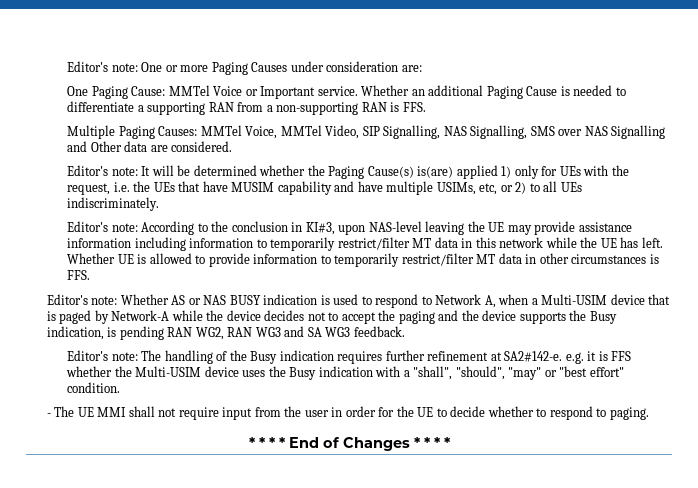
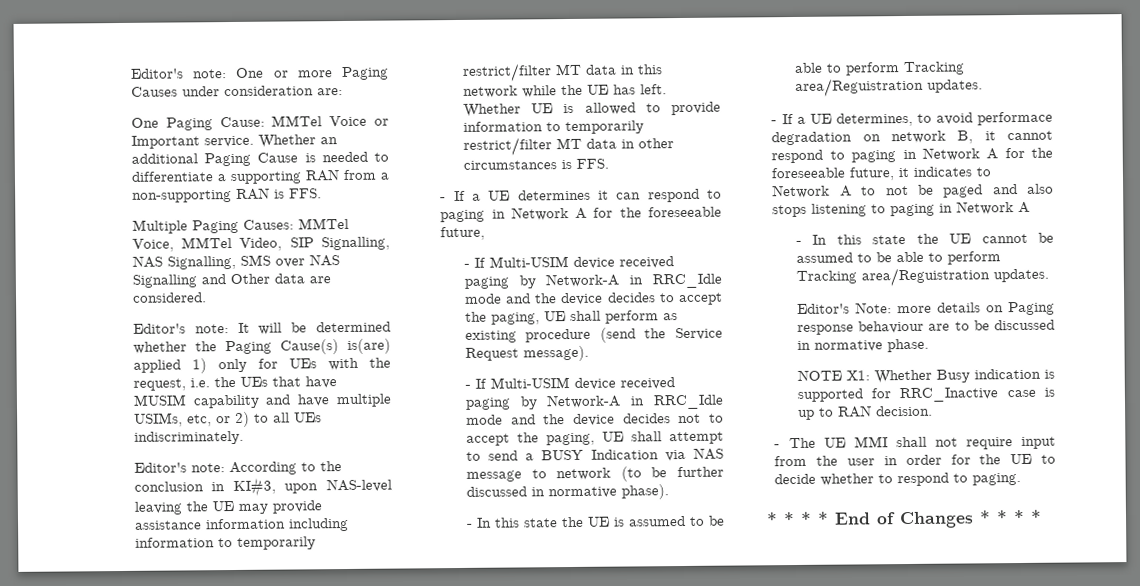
- Editor's note: Whether AS or NAS BUSY indication is used to respond to Network A, when a Multi-USIM device that is paged by Network-A while the device decides not to accept the paging and the device supports the Busy indication, is pending RAN WG2, RAN WG3 and SA WG3 feedback.
- Editor's note: The handling of the Busy indication requires further refinement at SA2#142-e. e.g. it is FFS whether the Multi-USIM device uses the Busy indication with a "shall", "should", "may" or "best effort" condition.
+ - If a UE determines it can respond to paging in Network A for the foreseeable future,
+ - If Multi-USIM device received paging by Network-A in RRC_Idle mode and the device decides to accept the paging, UE shall perform as existing procedure (send the Service Request message).
+ - If Multi-USIM device received paging by Network-A in RRC_Idle mode and the device decides not to accept the paging, UE shall attempt to send a BUSY Indication via NAS message to network (to be further discussed in normative phase).
+ - In this state the UE is assumed to be able to perform Tracking area/Reguistration updates.
+ - If a UE determines, to avoid performace degradation on network B, it cannot respond to paging in Network A for the foreseeable future, it indicates to Network A to not be paged and also stops listening to paging in Network A
+ - In this state the UE cannot be assumed to be able to perform Tracking area/Reguistration updates.
+ Editor's Note: more details on Paging response behaviour are to be discussed in normative phase.
+ NOTE X1: Whether Busy indication is supported for RRC_Inactive case is up to RAN decision.

